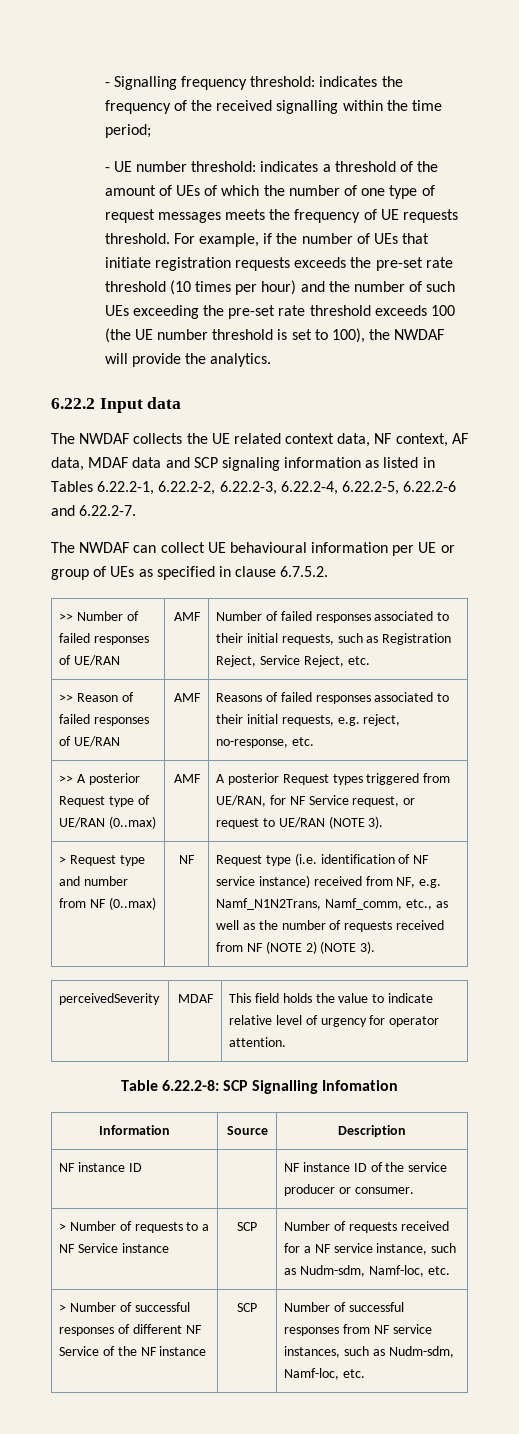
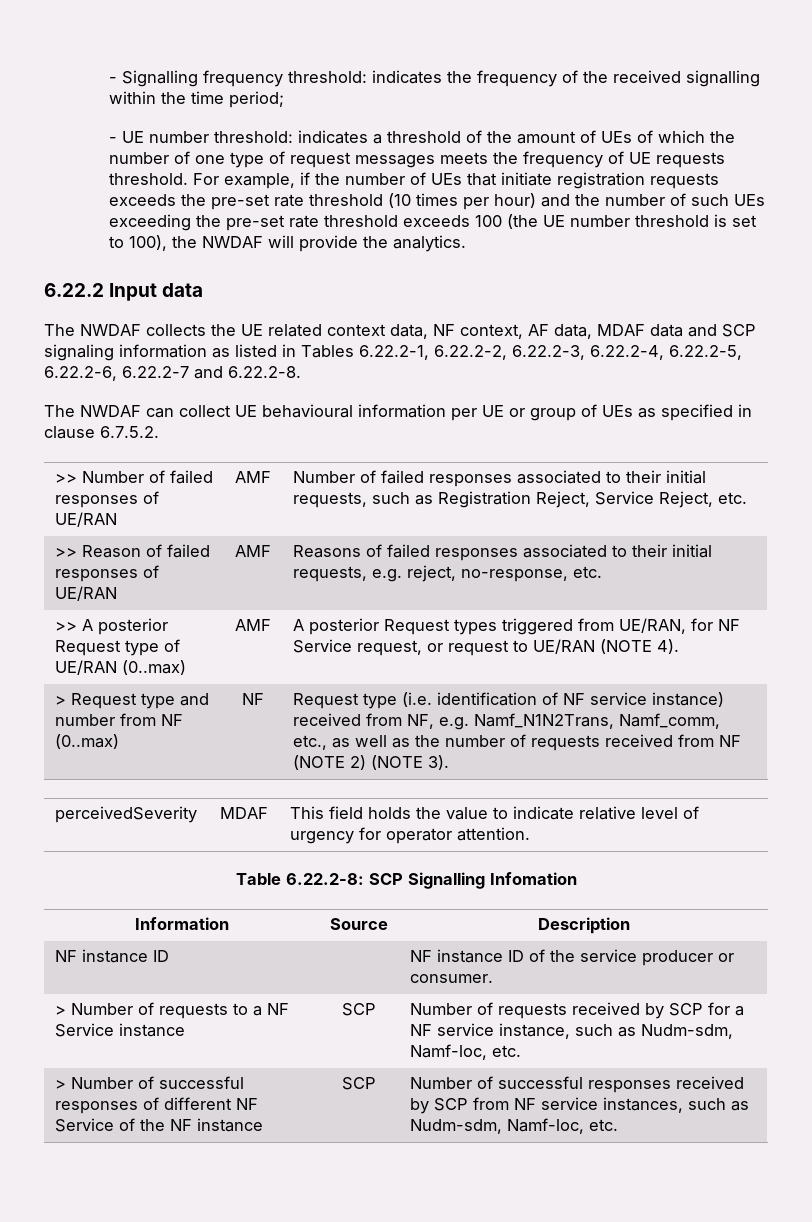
- The NWDAF collects the UE related context data, NF context, AF data, MDAF data and SCP signaling information as listed in Tables 6.22.2-1, 6.22.2-2, 6.22.2-3, 6.22.2-4, 6.22.2-5, 6.22.2-6 and 6.22.2-7.
+ The NWDAF collects the UE related context data, NF context, AF data, MDAF data and SCP signaling information as listed in Tables 6.22.2-1, 6.22.2-2, 6.22.2-3, 6.22.2-4, 6.22.2-5, 6.22.2-6, 6.22.2-7 and 6.22.2-8.
- >> A posterior Request type of UE/RAN (0..max) | AMF | A posterior Request types triggered from UE/RAN, for NF Service request, or request to UE/RAN (NOTE 3).
+ >> A posterior Request type of UE/RAN (0..max) | AMF | A posterior Request types triggered from UE/RAN, for NF Service request, or request to UE/RAN (NOTE 4).
- > Number of requests to a NF Service instance | SCP | Number of requests received for a NF service instance, such as Nudm-sdm, Namf-loc, etc.
+ > Number of requests to a NF Service instance | SCP | Number of requests received by SCP for a NF service instance, such as Nudm-sdm, Namf-loc, etc.
- > Number of successful responses of different NF Service of the NF instance | SCP | Number of successful responses from NF service instances, such as Nudm-sdm, Namf-loc, etc.
+ > Number of successful responses of different NF Service of the NF instance | SCP | Number of successful responses received by SCP from NF service instances, such as Nudm-sdm, Namf-loc, etc.

